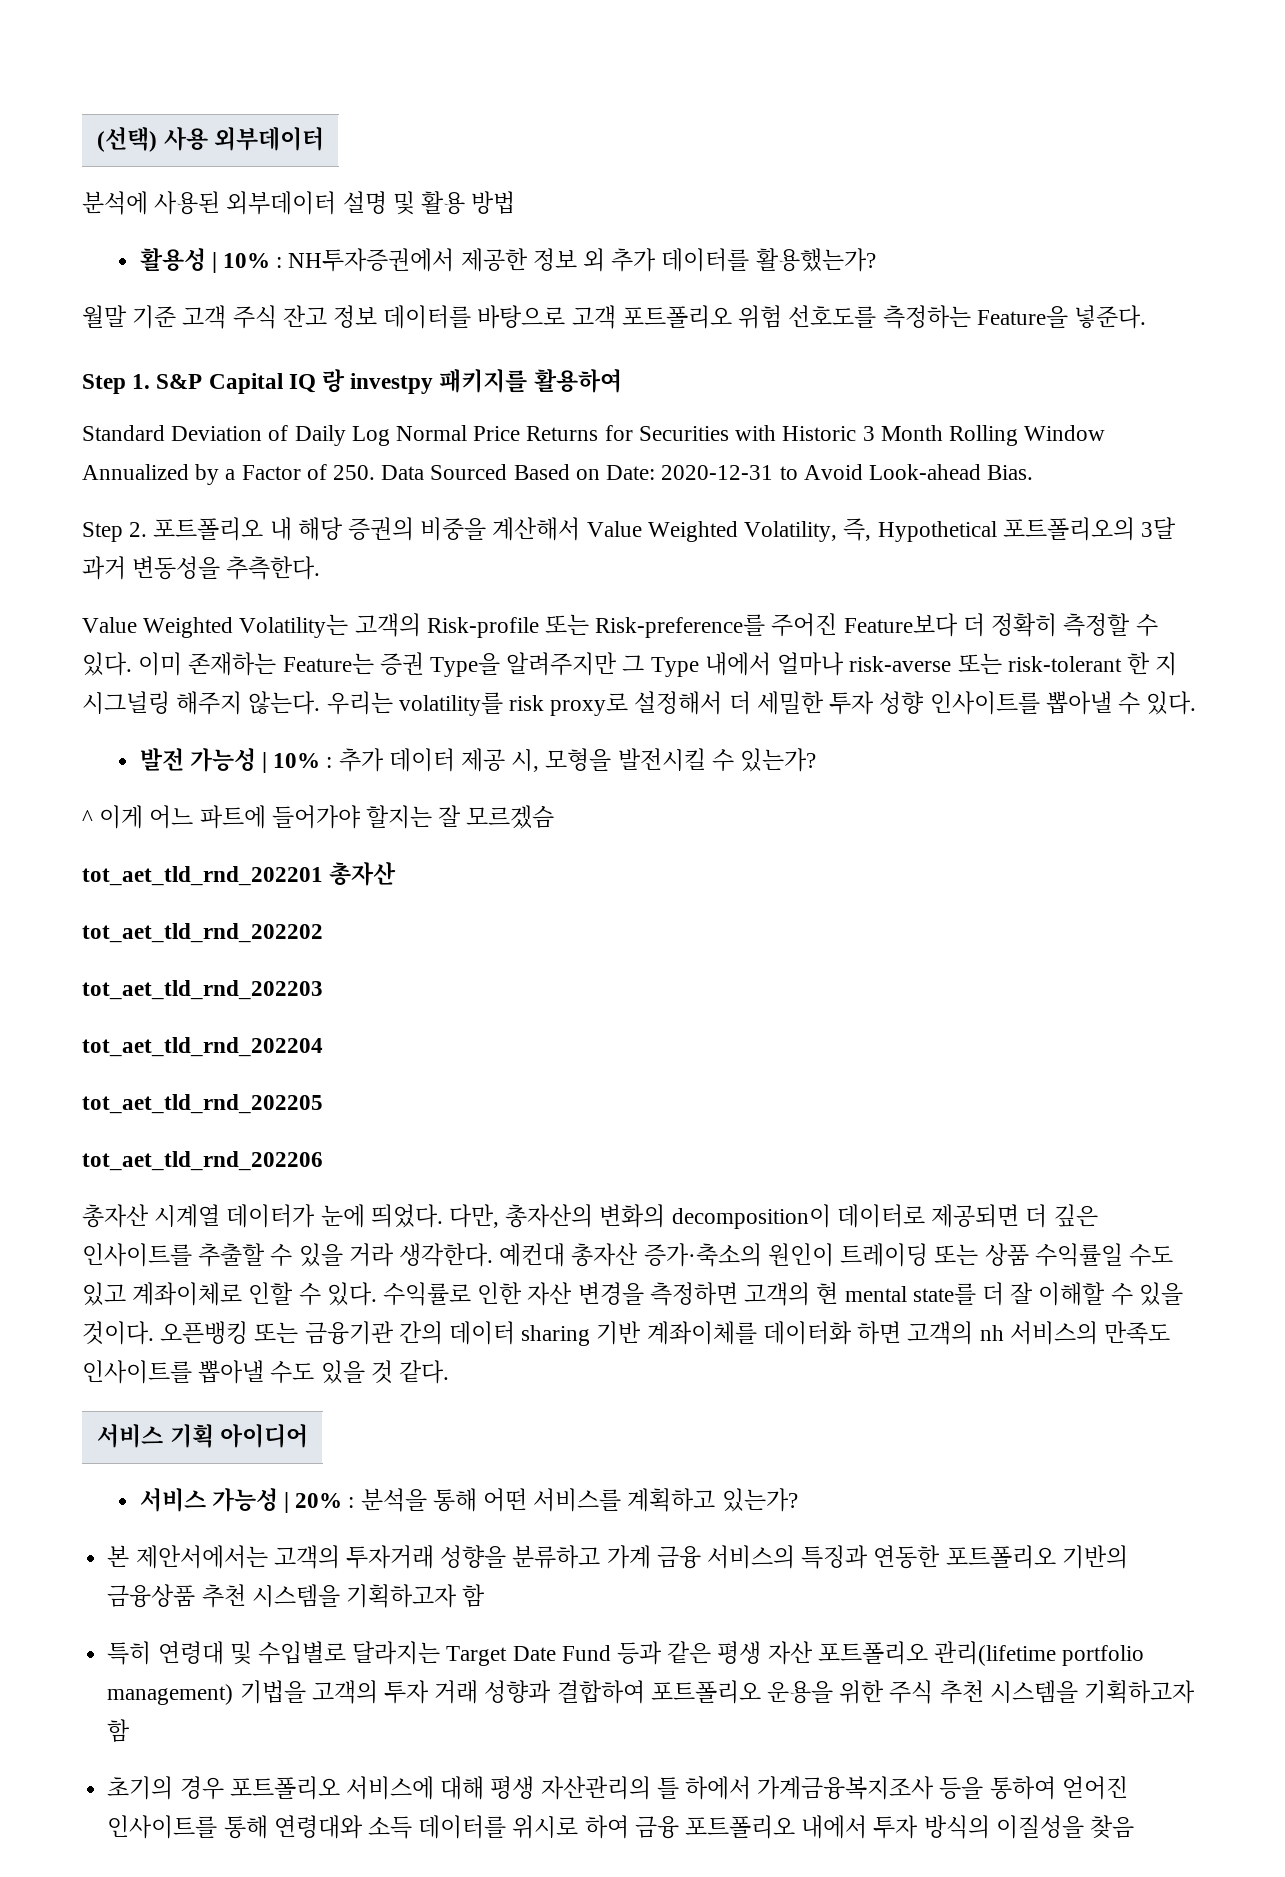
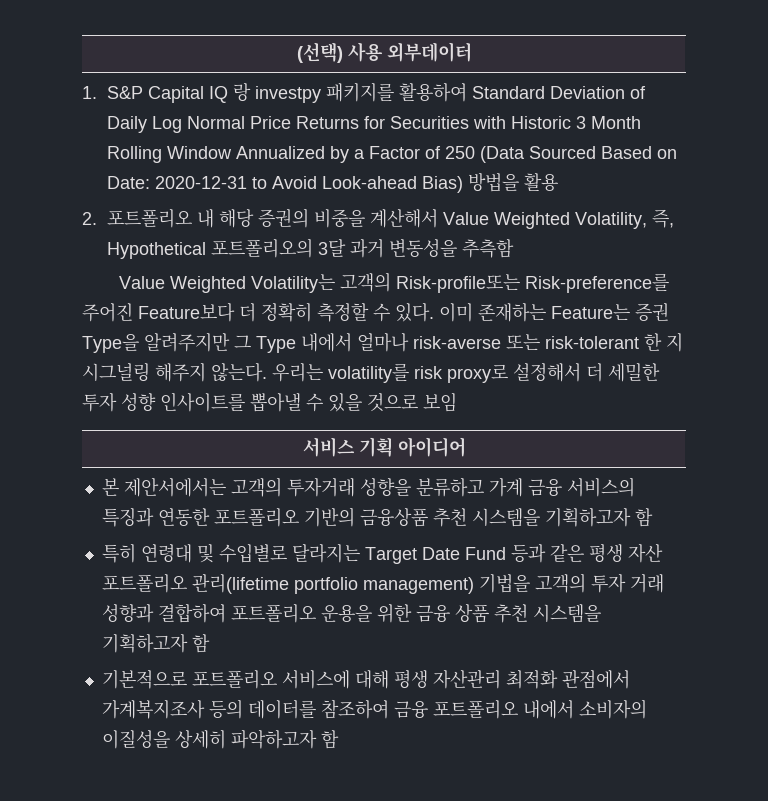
- 분석에 사용된 외부데이터 설명 및 활용 방법
- 활용성 | 10% : NH투자증권에서 제공한 정보 외 추가 데이터를 활용했는가?
- 월말 기준 고객 주식 잔고 정보 데이터를 바탕으로 고객 포트폴리오 위험 선호도를 측정하는 Feature을 넣준다.
- Step 1. S&P Capital IQ 랑 investpy 패키지를 활용하여
- Standard Deviation of Daily Log Normal Price Returns for Securities with Historic 3 Month Rolling Window Annualized by a Factor of 250. Data Sourced Based on Date: 2020-12-31 to Avoid Look-ahead Bias.
- Step 2. 포트폴리오 내 해당 증권의 비중을 계산해서 Value Weighted Volatility, 즉, Hypothetical 포트폴리오의 3달 과거 변동성을 추측한다.
+ 1. S&P Capital IQ 랑 investpy 패키지를 활용하여 Standard Deviation of Daily Log Normal Price Returns for Securities with Historic 3 Month Rolling Window Annualized by a Factor of 250 (Data Sourced Based on Date: 2020-12-31 to Avoid Look-ahead Bias) 방법을 활용
+ 2. 포트폴리오 내 해당 증권의 비중을 계산해서 Value Weighted Volatility, 즉, Hypothetical 포트폴리오의 3달 과거 변동성을 추측함
- Value Weighted Volatility는 고객의 Risk-profile 또는 Risk-preference를 주어진 Feature보다 더 정확히 측정할 수 있다.
+ Value Weighted Volatility는 고객의 Risk-profile또는 Risk-preference를 주어진 Feature보다 더 정확히 측정할 수 있다.
- 우리는 volatility를 risk proxy로 설정해서 더 세밀한 투자 성향 인사이트를 뽑아낼 수 있다.
- 발전 가능성 | 10% : 추가 데이터 제공 시, 모형을 발전시킬 수 있는가?
- ^ 이게 어느 파트에 들어가야 할지는 잘 모르겠슴
- tot_aet_tld_rnd_202201 총자산
- tot_aet_tld_rnd_202202
- tot_aet_tld_rnd_202203
- tot_aet_tld_rnd_202204
- tot_aet_tld_rnd_202205
- tot_aet_tld_rnd_202206
- 총자산 시계열 데이터가 눈에 띄었다. 다만, 총자산의 변화의 decomposition이 데이터로 제공되면 더 깊은 인사이트를 추출할 수 있을 거라 생각한다. 예컨대 총자산 증가·축소의 원인이 트레이딩 또는 상품 수익률일 수도 있고 계좌이체로 인할 수 있다. 수익률로 인한 자산 변경을 측정하면 고객의 현 mental state를 더 잘 이해할 수 있을 것이다. 오픈뱅킹 또는 금융기관 간의 데이터 sharing 기반 계좌이체를 데이터화 하면 고객의 nh 서비스의 만족도 인사이트를 뽑아낼 수도 있을 것 같다.
+ 우리는 volatility를 risk proxy로 설정해서 더 세밀한 투자 성향 인사이트를 뽑아낼 수 있을 것으로 보임
  서비스 기획 아이디어
- 서비스 가능성 | 20% : 분석을 통해 어떤 서비스를 계획하고 있는가?
- 특히 연령대 및 수입별로 달라지는 Target Date Fund 등과 같은 평생 자산 포트폴리오 관리(lifetime portfolio management) 기법을 고객의 투자 거래 성향과 결합하여 포트폴리오 운용을 위한 주식 추천 시스템을 기획하고자 함
- 초기의 경우 포트폴리오 서비스에 대해 평생 자산관리의 틀 하에서 가계금융복지조사 등을 통하여 얻어진 인사이트를 통해 연령대와 소득 데이터를 위시로 하여 금융 포트폴리오 내에서 투자 방식의 이질성을 찾음
+ 특히 연령대 및 수입별로 달라지는 Target Date Fund 등과 같은 평생 자산 포트폴리오 관리(lifetime portfolio management) 기법을 고객의 투자 거래 성향과 결합하여 포트폴리오 운용을 위한 금융 상품 추천 시스템을 기획하고자 함
+ 기본적으로 포트폴리오 서비스에 대해 평생 자산관리 최적화 관점에서 가계복지조사 등의 데이터를 참조하여 금융 포트폴리오 내에서 소비자의 이질성을 상세히 파악하고자 함

